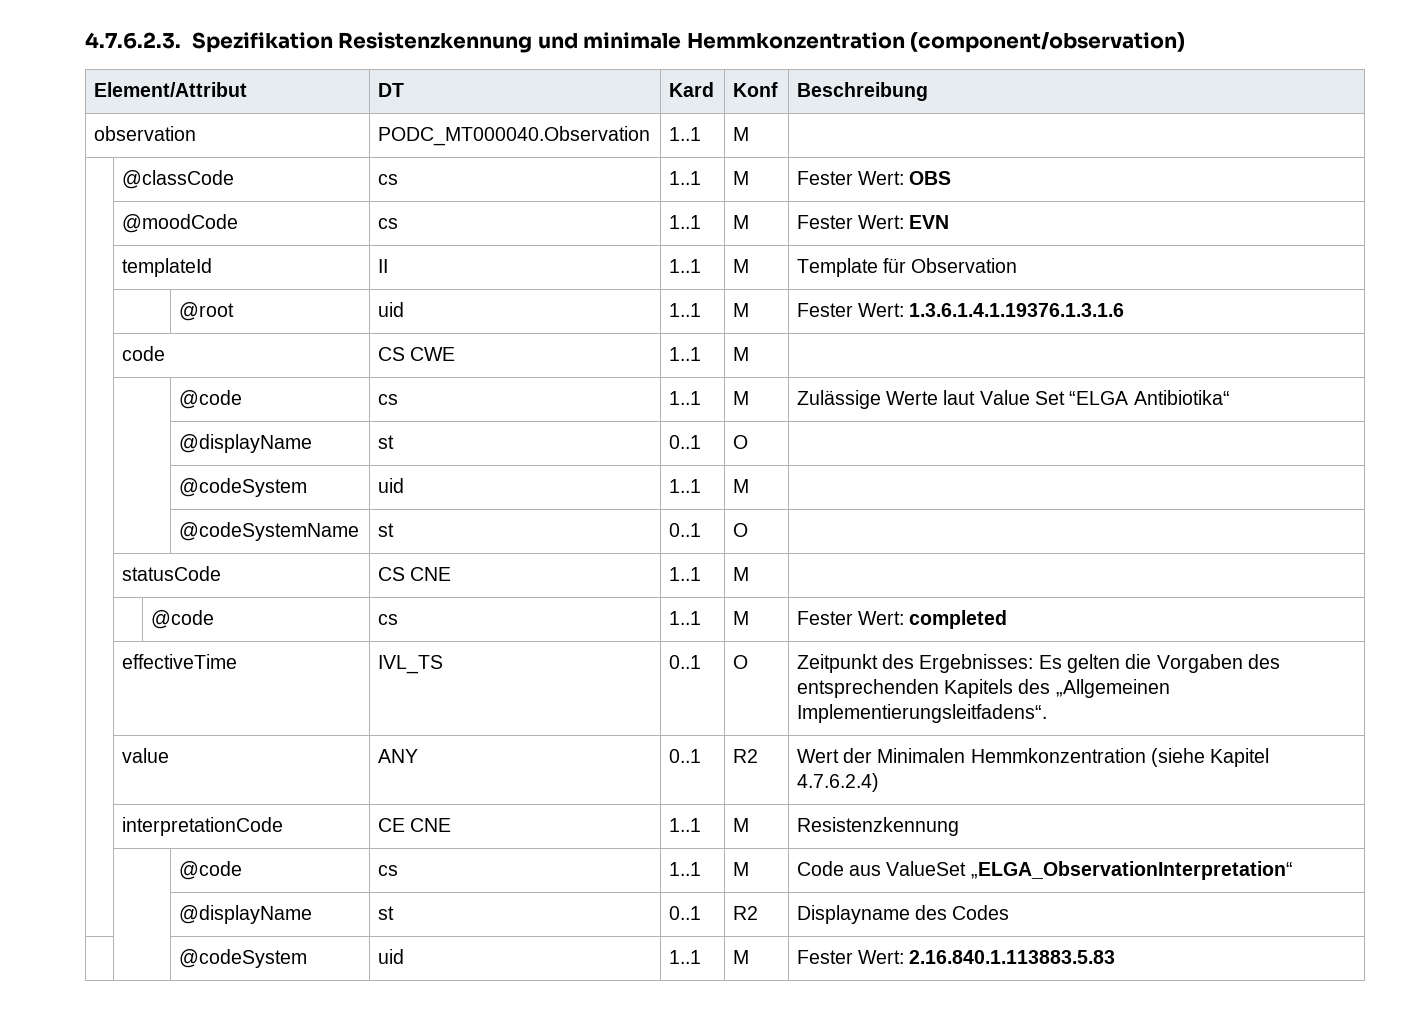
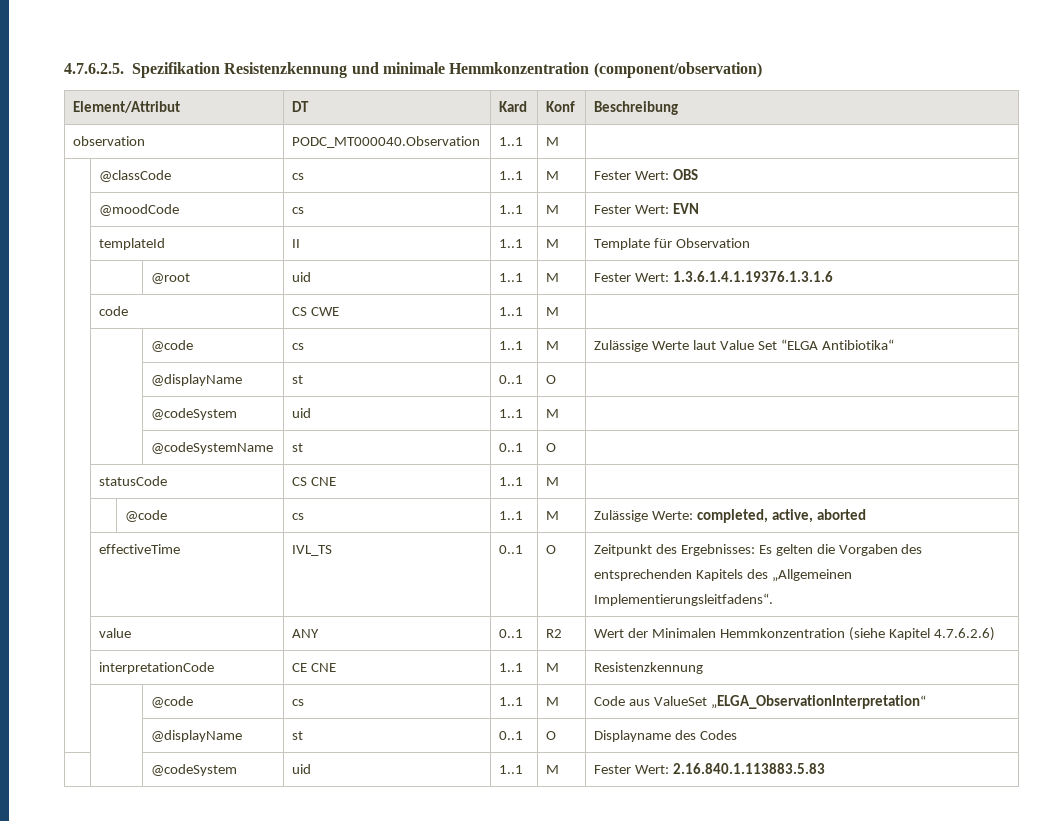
- 4.7.6.2.3. Spezifikation Resistenzkennung und minimale Hemmkonzentration (component/observation)
+ 4.7.6.2.5. Spezifikation Resistenzkennung und minimale Hemmkonzentration (component/observation)
- | | @code | cs | 1..1 | M | Fester Wert: completed
+ | | @code | cs | 1..1 | M | Zulässige Werte: completed, active, aborted
- | value | ANY | 0..1 | R2 | Wert der Minimalen Hemmkonzentration (siehe Kapitel 4.7.6.2.4)
+ | value | ANY | 0..1 | R2 | Wert der Minimalen Hemmkonzentration (siehe Kapitel 4.7.6.2.6)
- | | @displayName | st | 0..1 | R2 | Displayname des Codes
+ | | @displayName | st | 0..1 | O | Displayname des Codes

